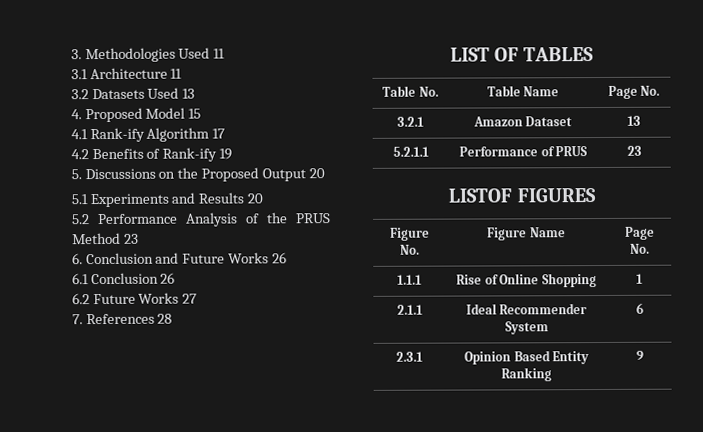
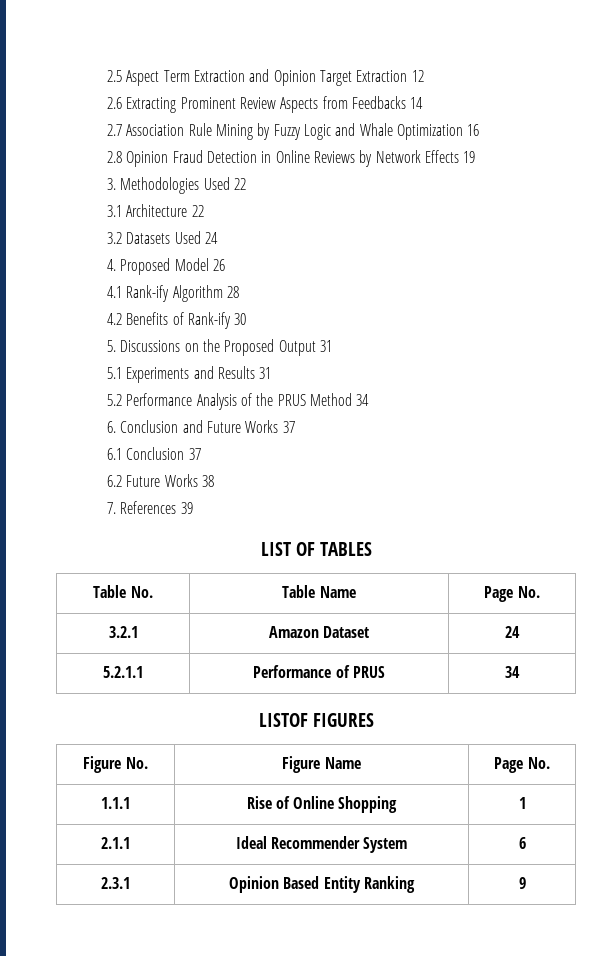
+ 2.5 Aspect Term Extraction and Opinion Target Extraction 12
+ 2.6 Extracting Prominent Review Aspects from Feedbacks 14
+ 2.7 Association Rule Mining by Fuzzy Logic and Whale Optimization 16
+ 2.8 Opinion Fraud Detection in Online Reviews by Network Effects 19
- 3. Methodologies Used 11
+ 3. Methodologies Used 22
- 3.1 Architecture 11
+ 3.1 Architecture 22
- 3.2 Datasets Used 13
+ 3.2 Datasets Used 24
- 4. Proposed Model 15
+ 4. Proposed Model 26
- 4.1 Rank-ify Algorithm 17
+ 4.1 Rank-ify Algorithm 28
- 4.2 Benefits of Rank-ify 19
+ 4.2 Benefits of Rank-ify 30
- 5. Discussions on the Proposed Output 20
+ 5. Discussions on the Proposed Output 31
- 5.1 Experiments and Results 20
+ 5.1 Experiments and Results 31
- 5.2 Performance Analysis of the PRUS Method 23
+ 5.2 Performance Analysis of the PRUS Method 34
- 6. Conclusion and Future Works 26
+ 6. Conclusion and Future Works 37
- 6.1 Conclusion 26
+ 6.1 Conclusion 37
- 6.2 Future Works 27
+ 6.2 Future Works 38
- 7. References 28
+ 7. References 39
- 3.2.1 | Amazon Dataset | 13
+ 3.2.1 | Amazon Dataset | 24
- 5.2.1.1 | Performance of PRUS | 23
+ 5.2.1.1 | Performance of PRUS | 34

